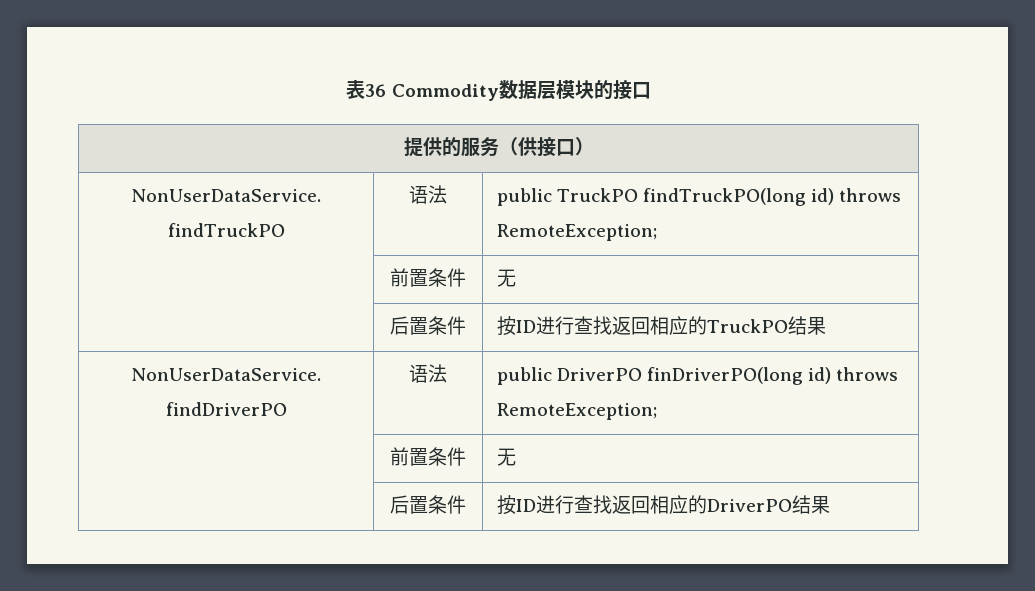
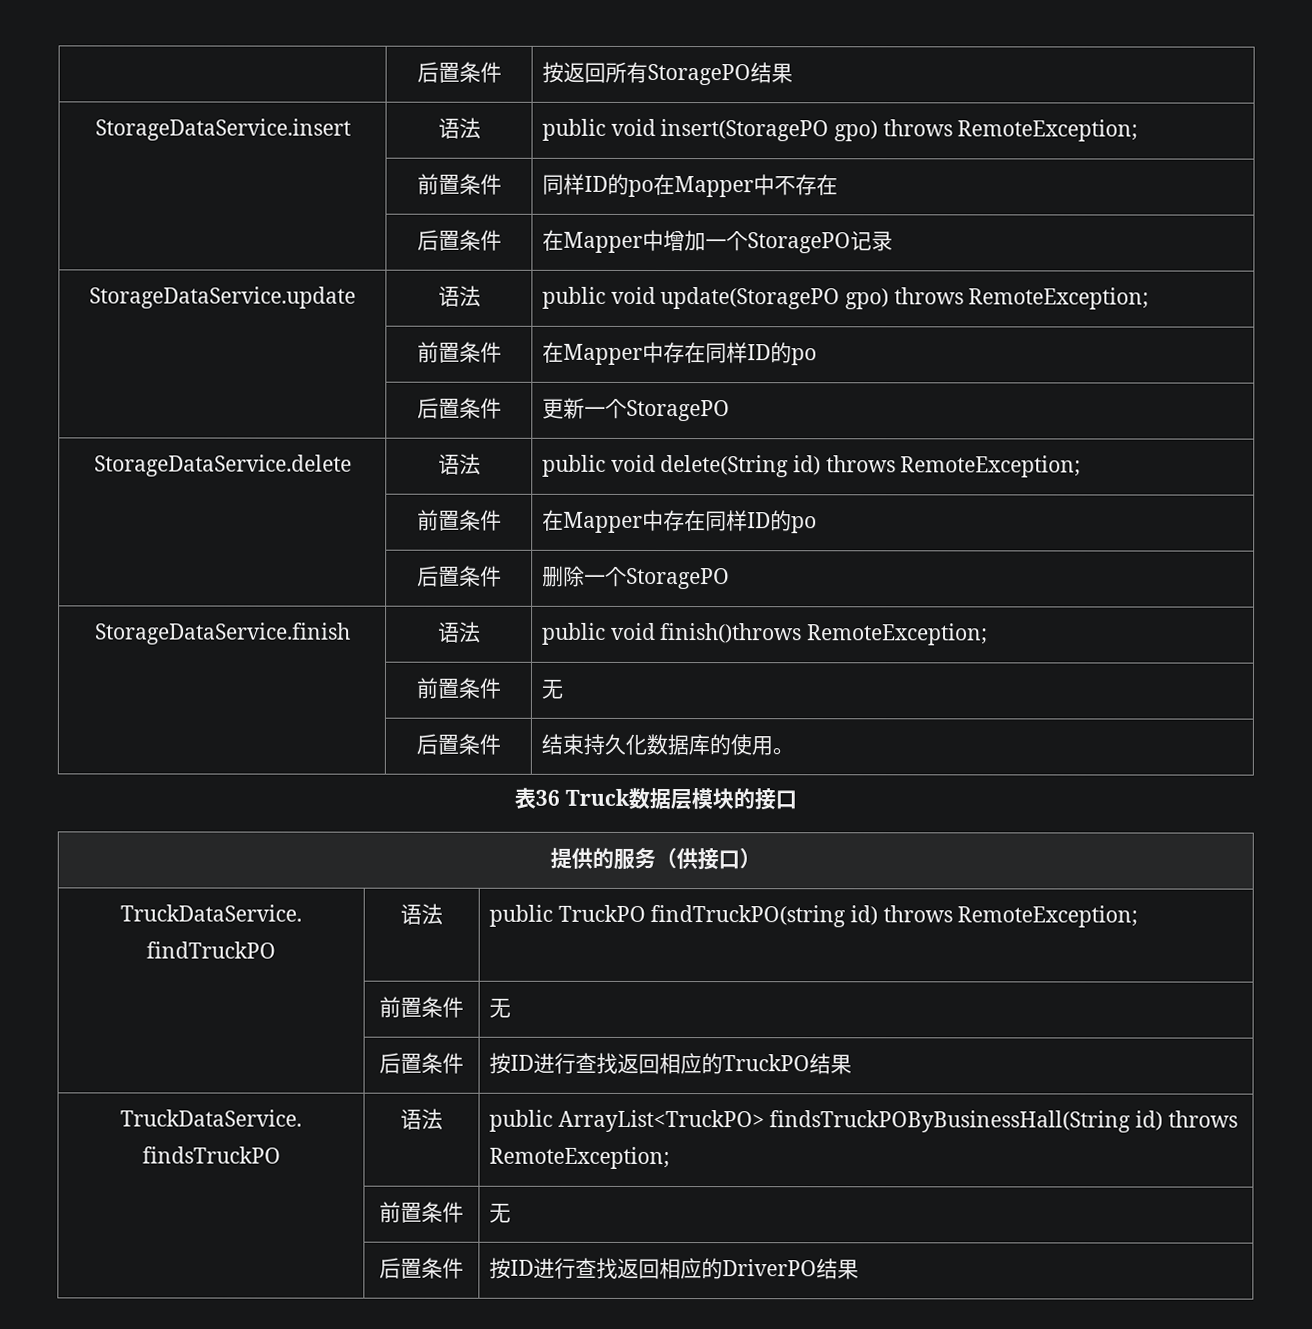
- 表36 Commodity数据层模块的接口
+ | 后置条件 | 按返回所有StoragePO结果
+ StorageDataService.insert | 语法 | public void insert(StoragePO gpo) throws RemoteException;
+ | 前置条件 | 同样ID的po在Mapper中不存在
+ | 后置条件 | 在Mapper中增加一个StoragePO记录
+ StorageDataService.update | 语法 | public void update(StoragePO gpo) throws RemoteException;
+ | 前置条件 | 在Mapper中存在同样ID的po
+ | 后置条件 | 更新一个StoragePO
+ StorageDataService.delete | 语法 | public void delete(String id) throws RemoteException;
+ | 前置条件 | 在Mapper中存在同样ID的po
+ | 后置条件 | 删除一个StoragePO
+ StorageDataService.finish | 语法 | public void finish()throws RemoteException;
+ | 前置条件 | 无
+ | 后置条件 | 结束持久化数据库的使用。
+ 表36 Truck数据层模块的接口
- NonUserDataService. findTruckPO | 语法 | public TruckPO findTruckPO(long id) throws RemoteException;
+ TruckDataService. findTruckPO | 语法 | public TruckPO findTruckPO(string id) throws RemoteException;
- NonUserDataService. findDriverPO | 语法 | public DriverPO finDriverPO(long id) throws RemoteException;
+ TruckDataService. findsTruckPO | 语法 | public ArrayList<TruckPO> findsTruckPOByBusinessHall(String id) throws RemoteException;

